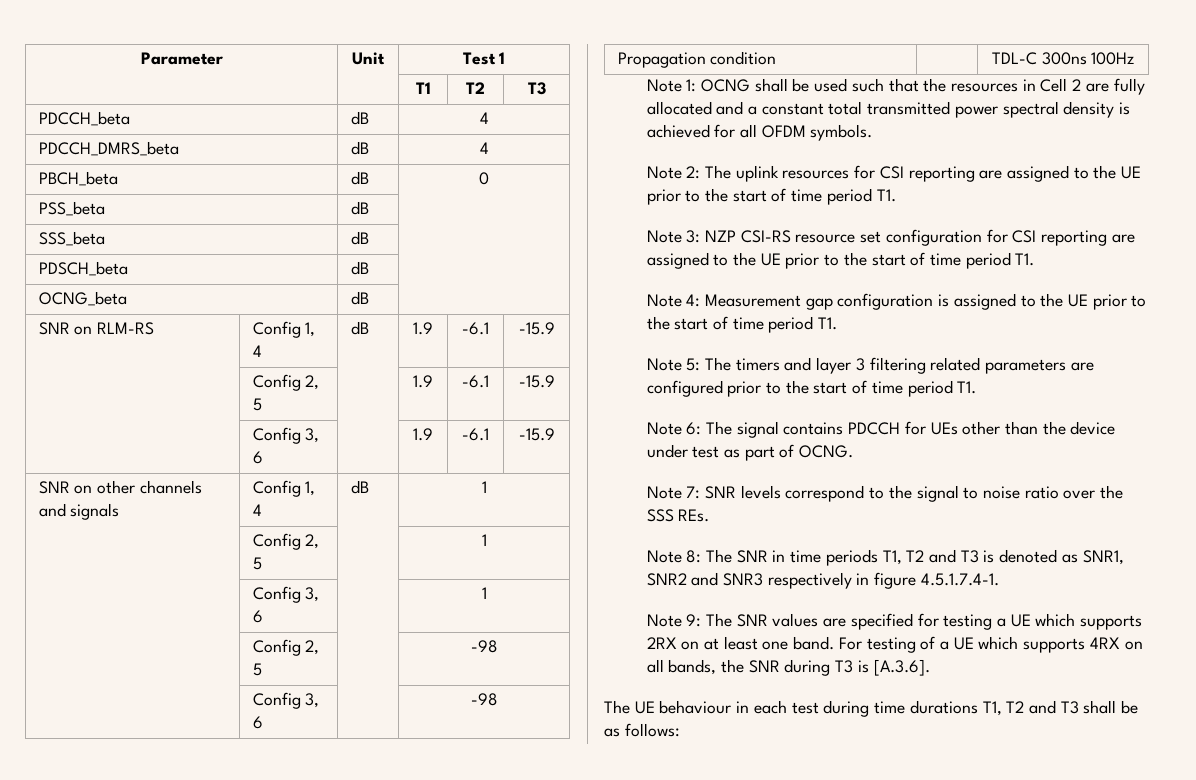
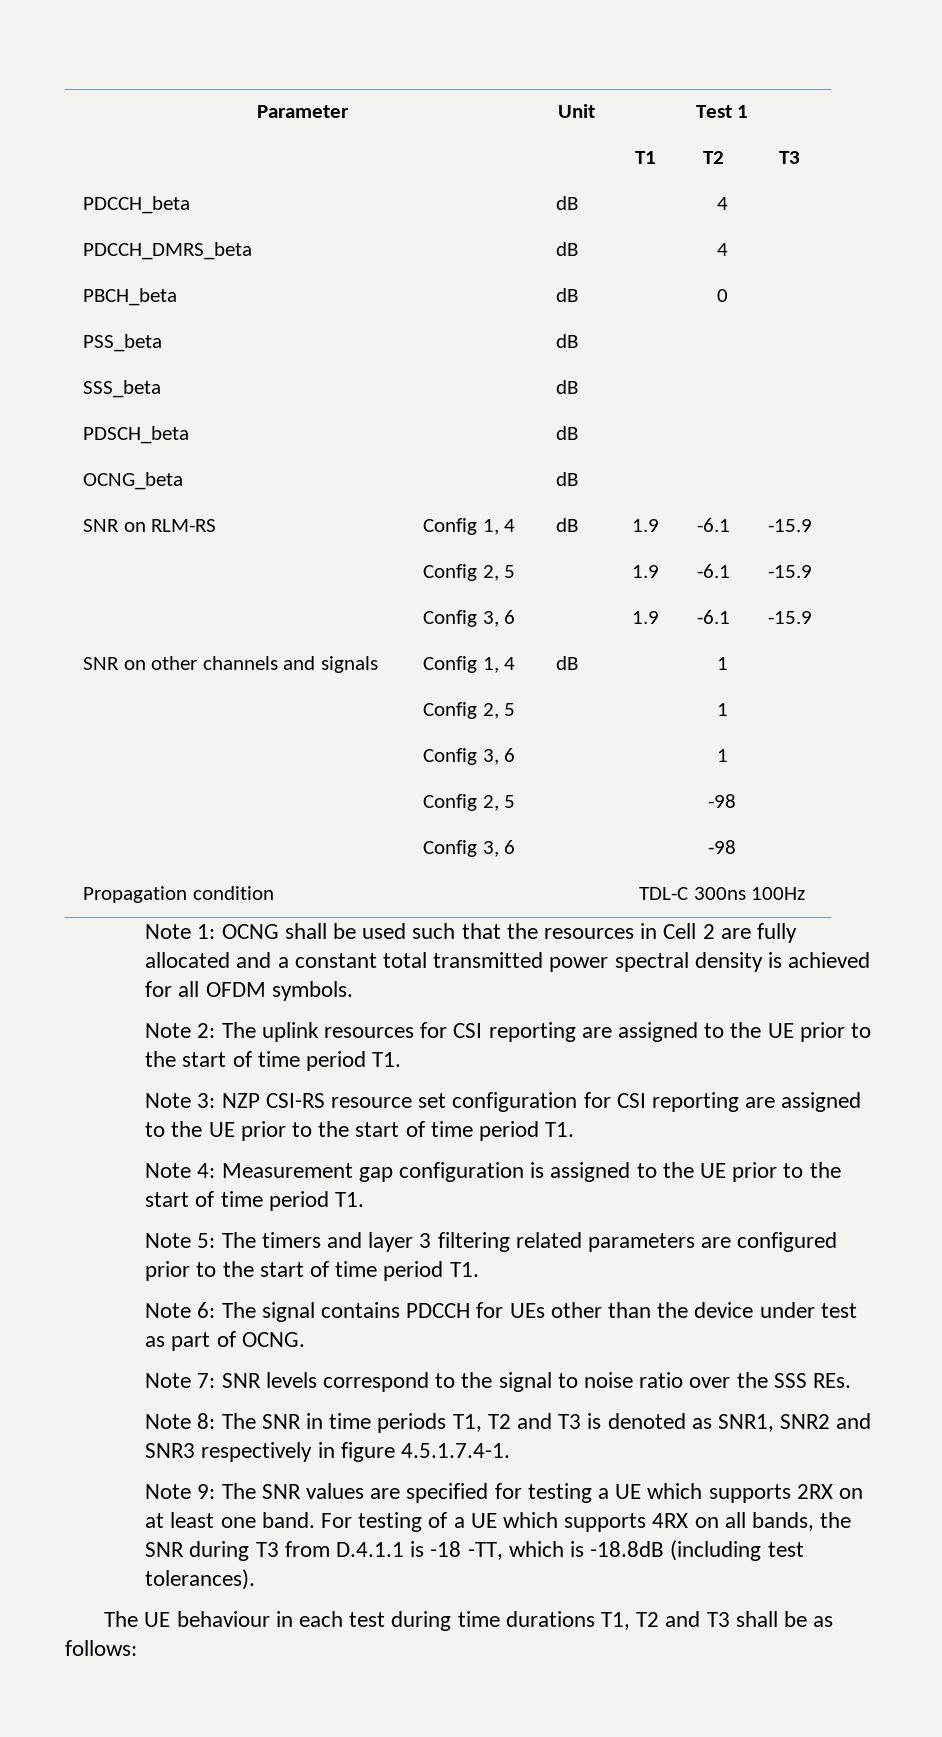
- For testing of a UE which supports 4RX on all bands, the SNR during T3 is [A.3.6].
+ For testing of a UE which supports 4RX on all bands, the SNR during T3 from D.4.1.1 is -18 -TT, which is -18.8dB (including test tolerances).

